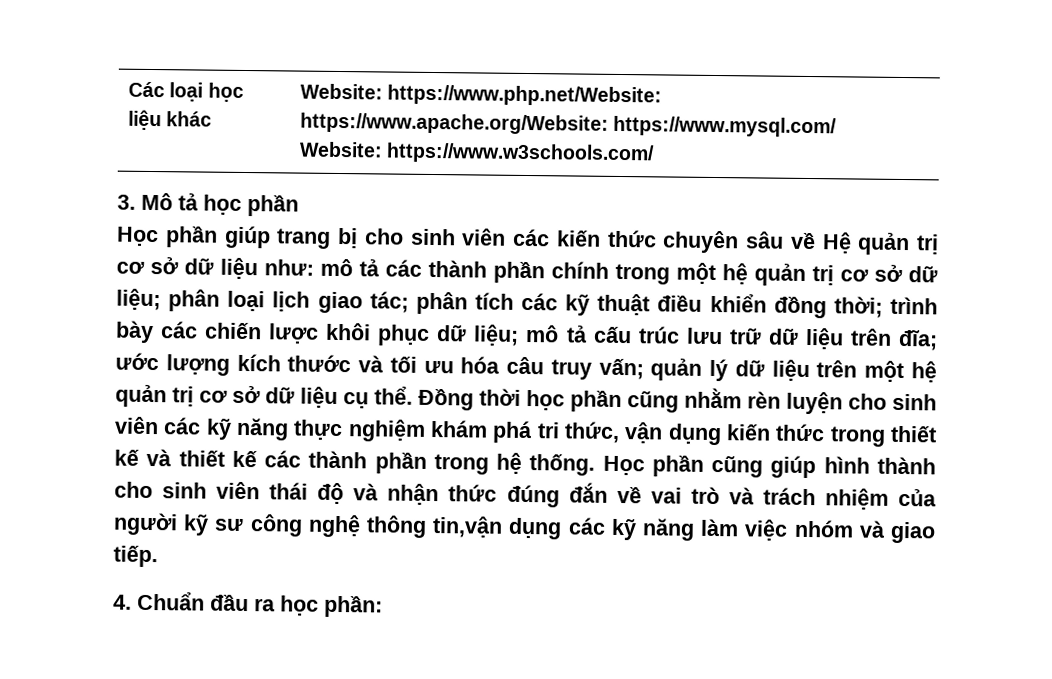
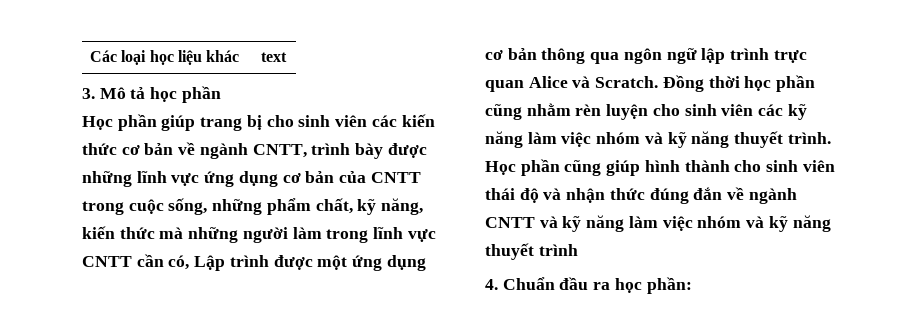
- Các loại học liệu khác | Website: https://www.php.net/Website: https://www.apache.org/Website: https://www.mysql.com/
- Website: https://www.w3schools.com/
+ Các loại học liệu khác | text
- Học phần giúp trang bị cho sinh viên các kiến thức chuyên sâu về Hệ quản trị cơ sở dữ liệu như: mô tả các thành phần chính trong một hệ quản trị cơ sở dữ liệu; phân loại lịch giao tác; phân tích các kỹ thuật điều khiển đồng thời; trình bày các chiến lược khôi phục dữ liệu; mô tả cấu trúc lưu trữ dữ liệu trên đĩa; ước lượng kích thước và tối ưu hóa câu truy vấn; quản lý dữ liệu trên một hệ quản trị cơ sở dữ liệu cụ thể.
+ Học phần giúp trang bị cho sinh viên các kiến thức cơ bản về ngành CNTT, trình bày được những lĩnh vực ứng dụng cơ bản của CNTT trong cuộc sống, những phẩm chất, kỹ năng, kiến thức mà những người làm trong lĩnh vực CNTT cần có, Lập trình được một ứng dụng cơ bản thông qua ngôn ngữ lập trình trực quan Alice và Scratch.
- Đồng thời học phần cũng nhằm rèn luyện cho sinh viên các kỹ năng thực nghiệm khám phá tri thức, vận dụng kiến thức trong thiết kế và thiết kế các thành phần trong hệ thống.
+ Đồng thời học phần cũng nhằm rèn luyện cho sinh viên các kỹ năng làm việc nhóm và kỹ năng thuyết trình.
- Học phần cũng giúp hình thành cho sinh viên thái độ và nhận thức đúng đắn về vai trò và trách nhiệm của người kỹ sư công nghệ thông tin,vận dụng các kỹ năng làm việc nhóm và giao tiếp.
+ Học phần cũng giúp hình thành cho sinh viên thái độ và nhận thức đúng đắn về ngành CNTT và kỹ năng làm việc nhóm và kỹ năng thuyết trình

